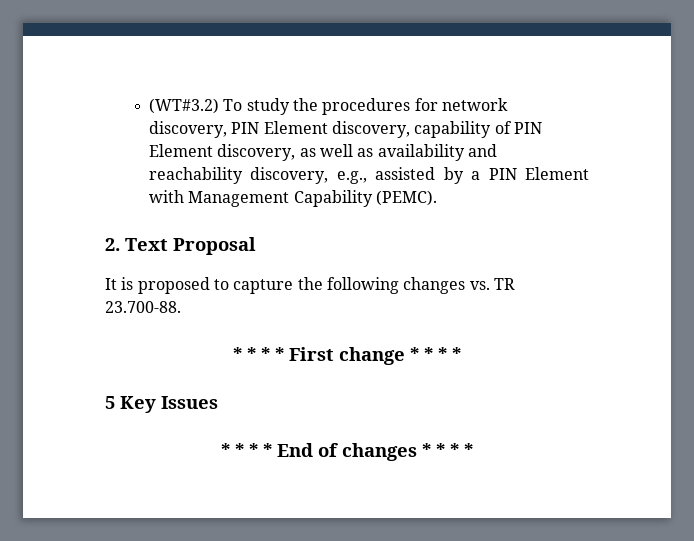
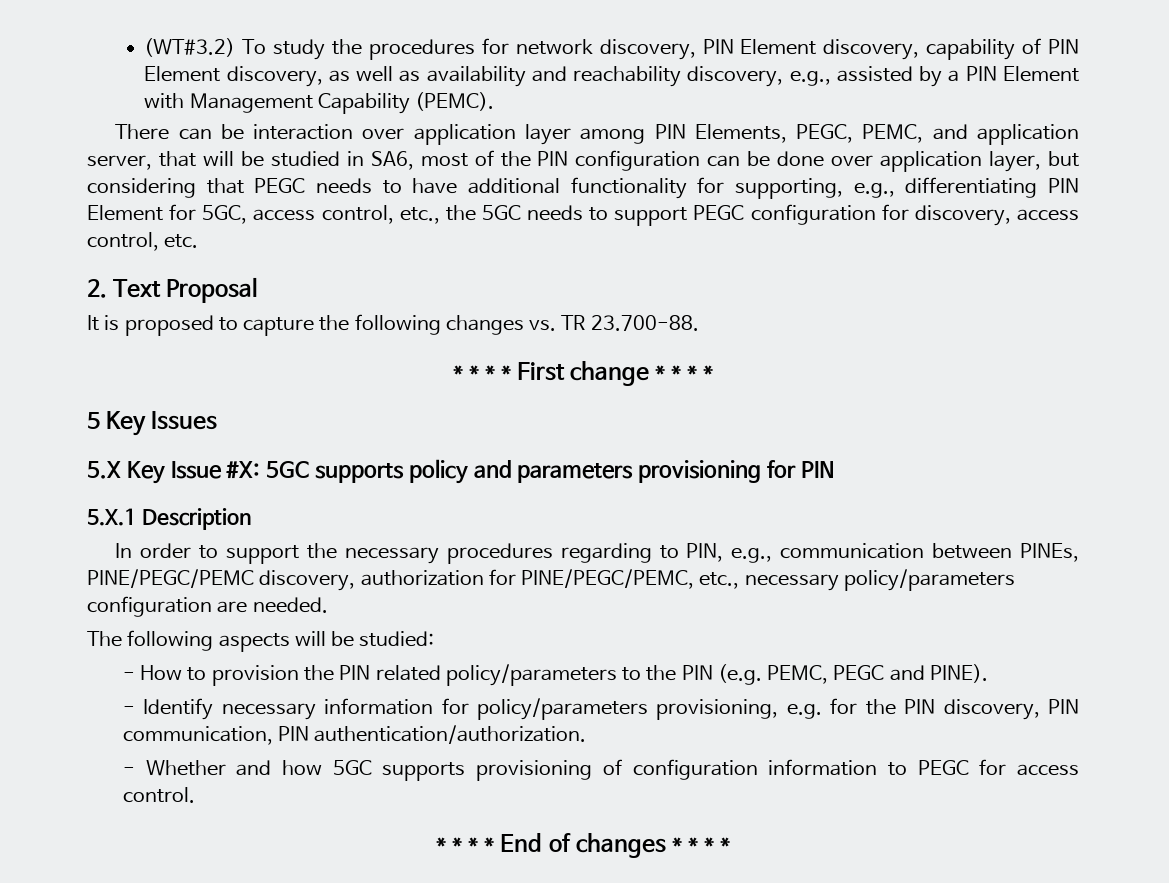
+ There can be interaction over application layer among PIN Elements, PEGC, PEMC, and application server, that will be studied in SA6, most of the PIN configuration can be done over application layer, but considering that PEGC needs to have additional functionality for supporting, e.g., differentiating PIN Element for 5GC, access control, etc., the 5GC needs to support PEGC configuration for discovery, access control, etc.
+ 5.X Key Issue #X: 5GC supports policy and parameters provisioning for PIN
+ 5.X.1 Description
+ In order to support the necessary procedures regarding to PIN, e.g., communication between PINEs, PINE/PEGC/PEMC discovery, authorization for PINE/PEGC/PEMC, etc., necessary policy/parameters configuration are needed.
+ The following aspects will be studied:
+ - How to provision the PIN related policy/parameters to the PIN (e.g. PEMC, PEGC and PINE).
+ - Identify necessary information for policy/parameters provisioning, e.g. for the PIN discovery, PIN communication, PIN authentication/authorization.
+ - Whether and how 5GC supports provisioning of configuration information to PEGC for access control.

